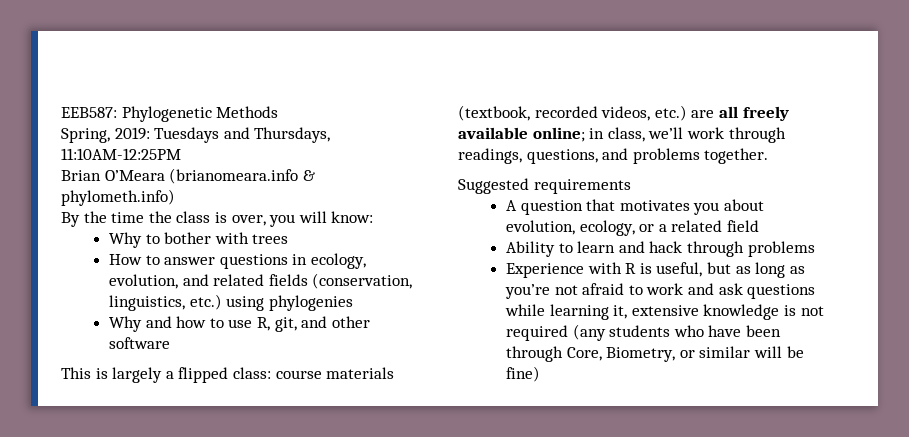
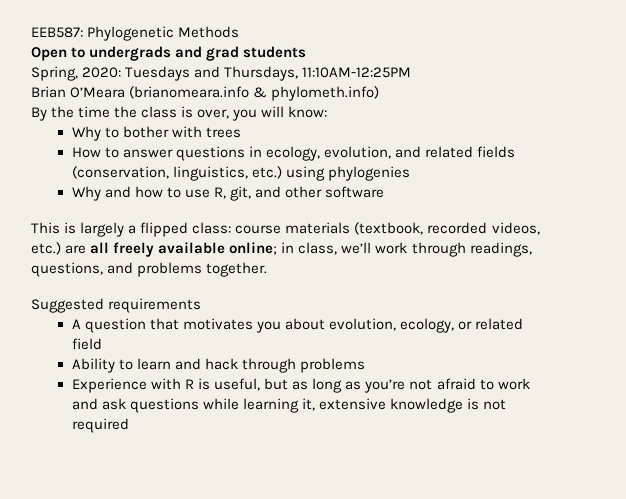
+ Open to undergrads and grad students
- Spring, 2019: Tuesdays and Thursdays, 11:10AM-12:25PM
+ Spring, 2020: Tuesdays and Thursdays, 11:10AM-12:25PM
- A question that motivates you about evolution, ecology, or a related field
+ A question that motivates you about evolution, ecology, or related field
- Experience with R is useful, but as long as you’re not afraid to work and ask questions while learning it, extensive knowledge is not required (any students who have been through Core, Biometry, or similar will be fine)
+ Experience with R is useful, but as long as you’re not afraid to work and ask questions while learning it, extensive knowledge is not required

